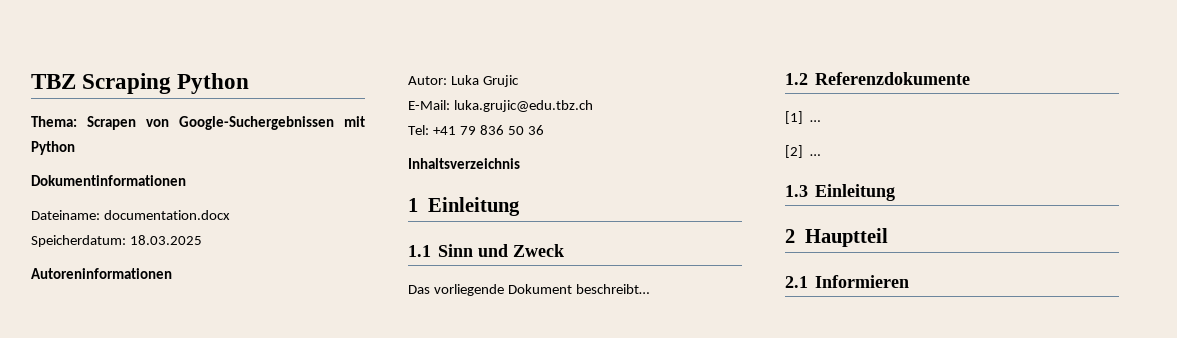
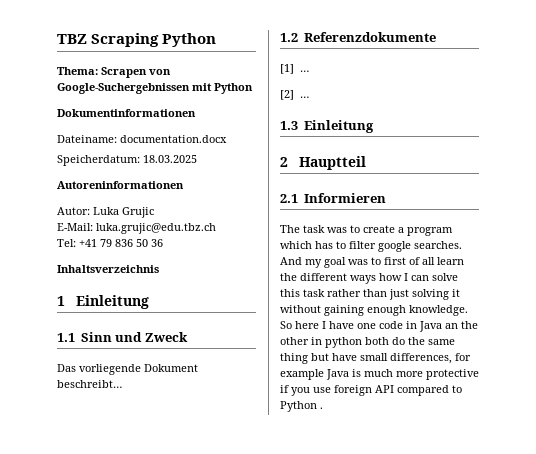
+ The task was to create a program which has to filter google searches. And my goal was to first of all learn the different ways how I can solve this task rather than just solving it without gaining enough knowledge. So here I have one code in Java an the other in python both do the same thing but have small differences, for example Java is much more protective if you use foreign API compared to Python .

